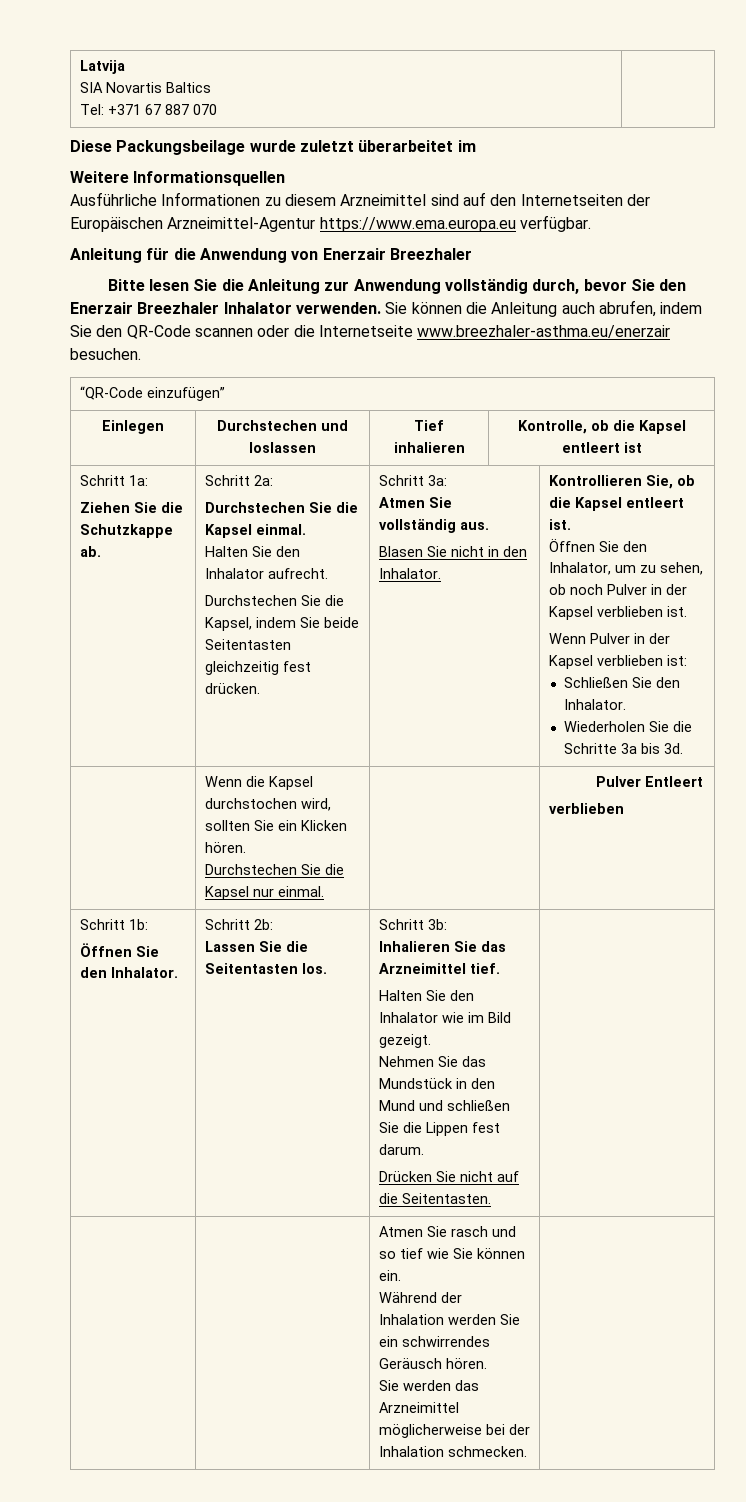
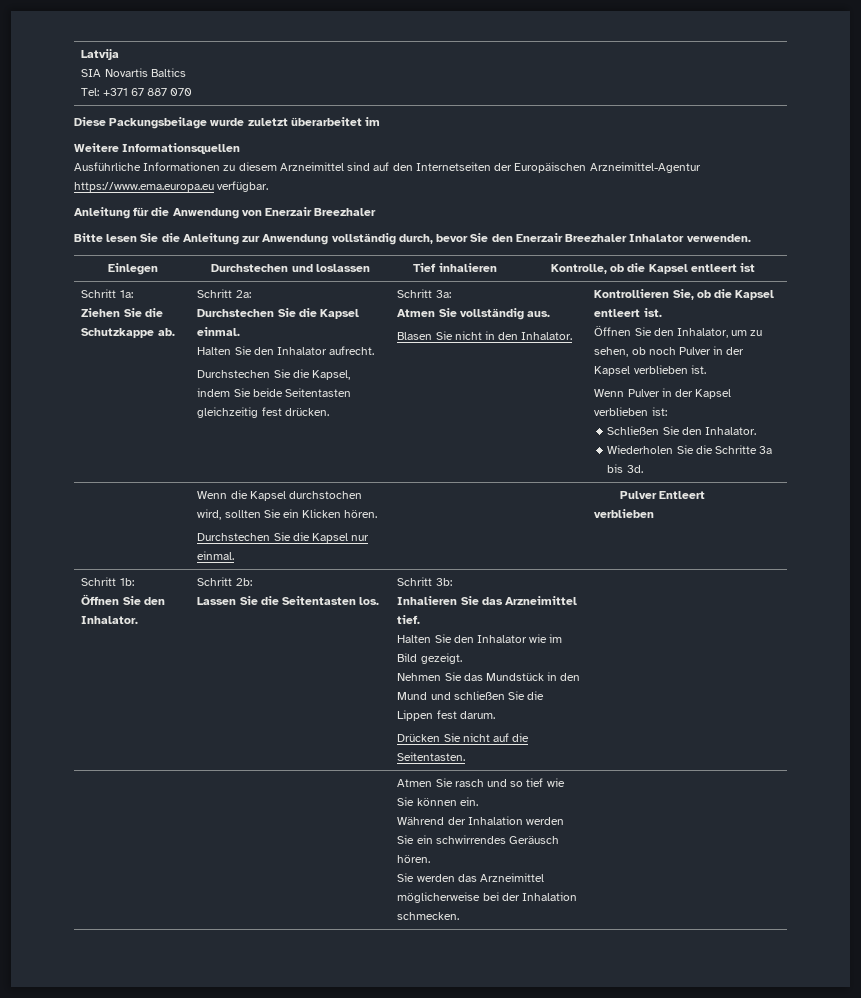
- Sie können die Anleitung auch abrufen, indem Sie den QR-Code scannen oder die Internetseite www.breezhaler-asthma.eu/enerzair besuchen.
- “QR-Code einzufügen”

